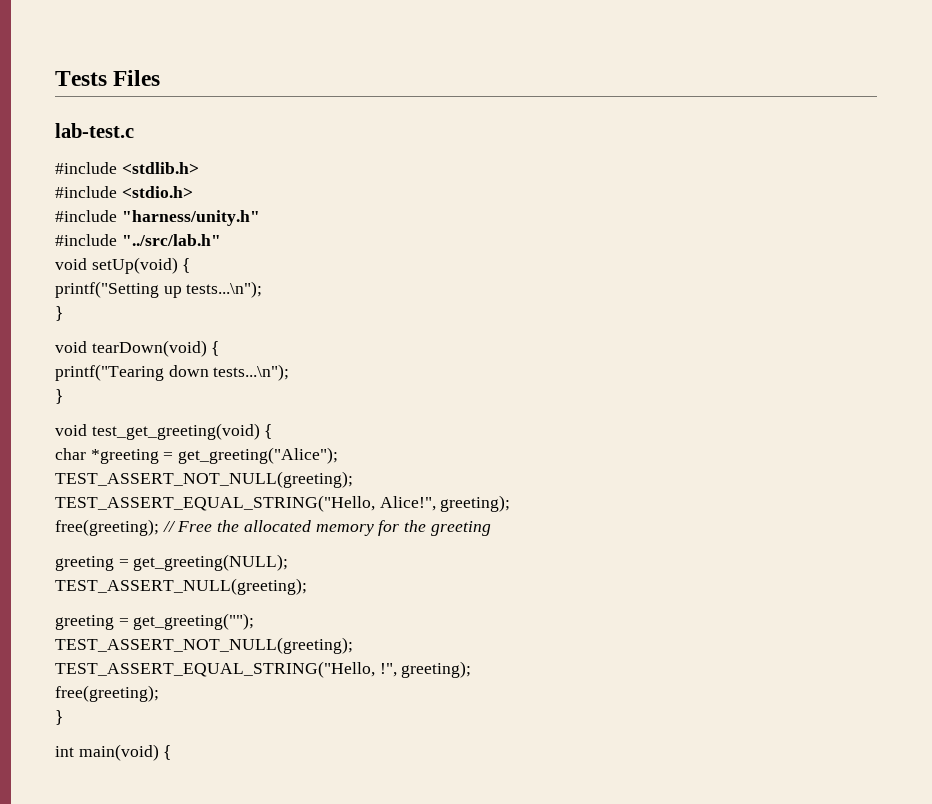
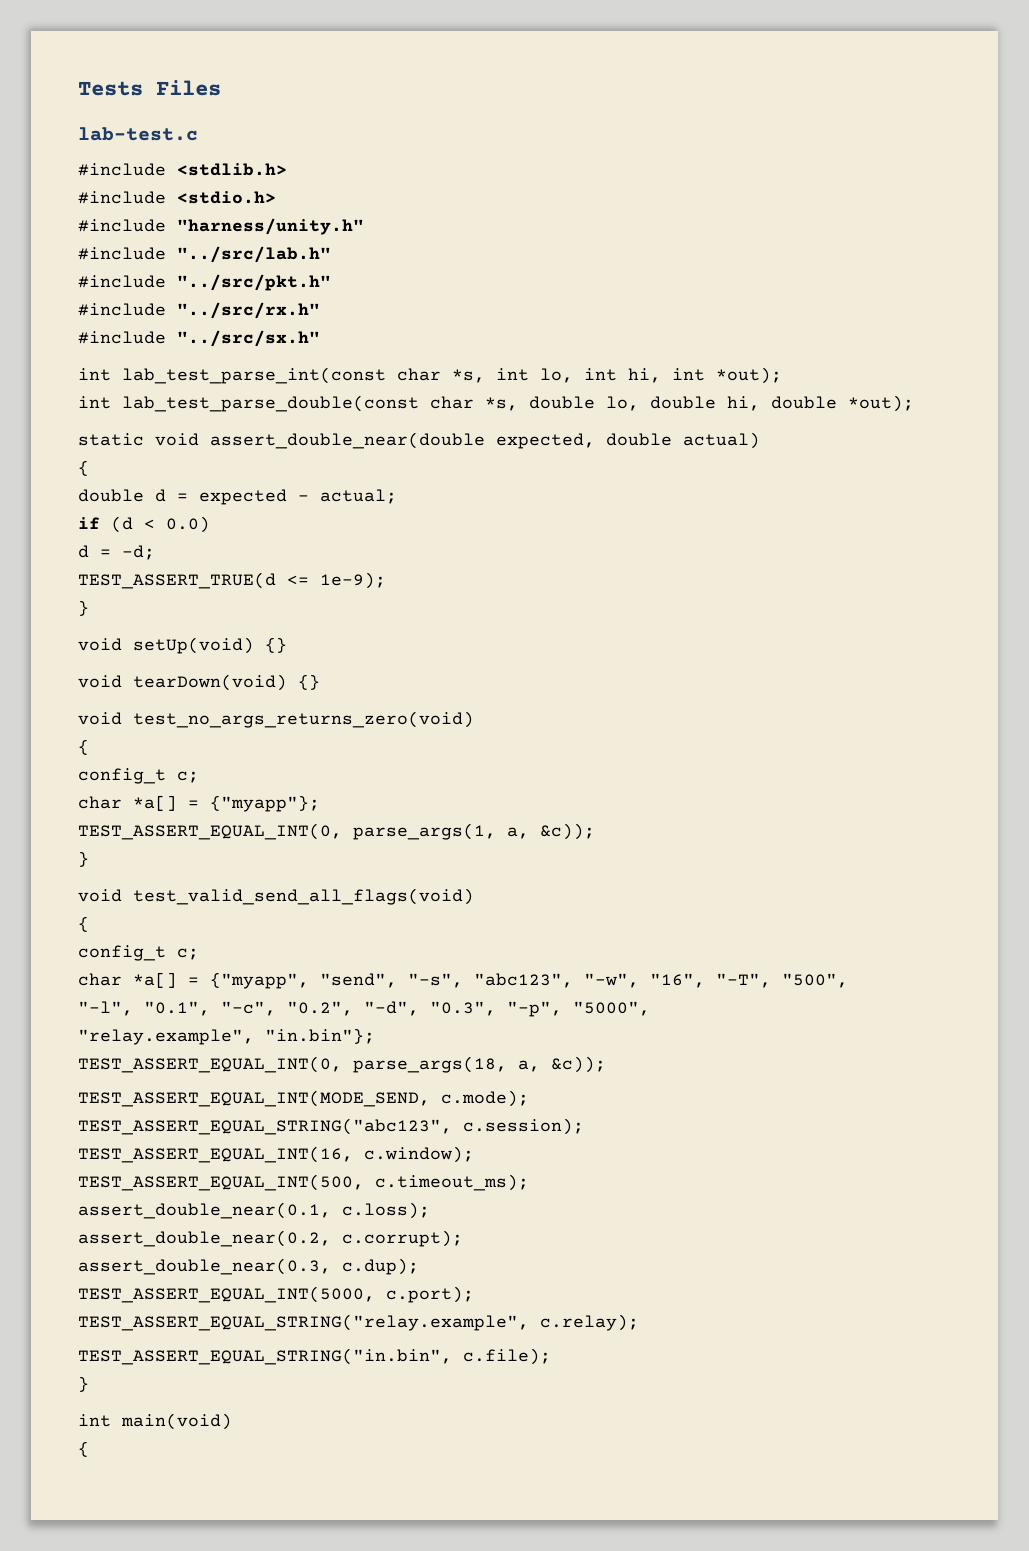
- void setUp(void) {
- printf("Setting up tests...\n");
+ #include "../src/pkt.h"
+ #include "../src/rx.h"
+ #include "../src/sx.h"
+ int lab_test_parse_int(const char *s, int lo, int hi, int *out);
+ int lab_test_parse_double(const char *s, double lo, double hi, double *out);
+ static void assert_double_near(double expected, double actual)
+ {
+ double d = expected - actual;
+ if (d < 0.0)
+ d = -d;
+ TEST_ASSERT_TRUE(d <= 1e-9);
  }
- void tearDown(void) {
- printf("Tearing down tests...\n");
+ void setUp(void) {}
+ void tearDown(void) {}
+ void test_no_args_returns_zero(void)
+ {
+ config_t c;
+ char *a[] = {"myapp"};
+ TEST_ASSERT_EQUAL_INT(0, parse_args(1, a, &c));
  }
- void test_get_greeting(void) {
- char *greeting = get_greeting("Alice");
- TEST_ASSERT_NOT_NULL(greeting);
- TEST_ASSERT_EQUAL_STRING("Hello, Alice!", greeting);
- free(greeting); // Free the allocated memory for the greeting
- greeting = get_greeting(NULL);
- TEST_ASSERT_NULL(greeting);
- greeting = get_greeting("");
- TEST_ASSERT_NOT_NULL(greeting);
- TEST_ASSERT_EQUAL_STRING("Hello, !", greeting);
- free(greeting);
+ void test_valid_send_all_flags(void)
+ {
+ config_t c;
+ char *a[] = {"myapp", "send", "-s", "abc123", "-w", "16", "-T", "500",
+ "-l", "0.1", "-c", "0.2", "-d", "0.3", "-p", "5000",
+ "relay.example", "in.bin"};
+ TEST_ASSERT_EQUAL_INT(0, parse_args(18, a, &c));
+ TEST_ASSERT_EQUAL_INT(MODE_SEND, c.mode);
+ TEST_ASSERT_EQUAL_STRING("abc123", c.session);
+ TEST_ASSERT_EQUAL_INT(16, c.window);
+ TEST_ASSERT_EQUAL_INT(500, c.timeout_ms);
+ assert_double_near(0.1, c.loss);
+ assert_double_near(0.2, c.corrupt);
+ assert_double_near(0.3, c.dup);
+ TEST_ASSERT_EQUAL_INT(5000, c.port);
+ TEST_ASSERT_EQUAL_STRING("relay.example", c.relay);
+ TEST_ASSERT_EQUAL_STRING("in.bin", c.file);
- int main(void) {
+ int main(void)
+ {

